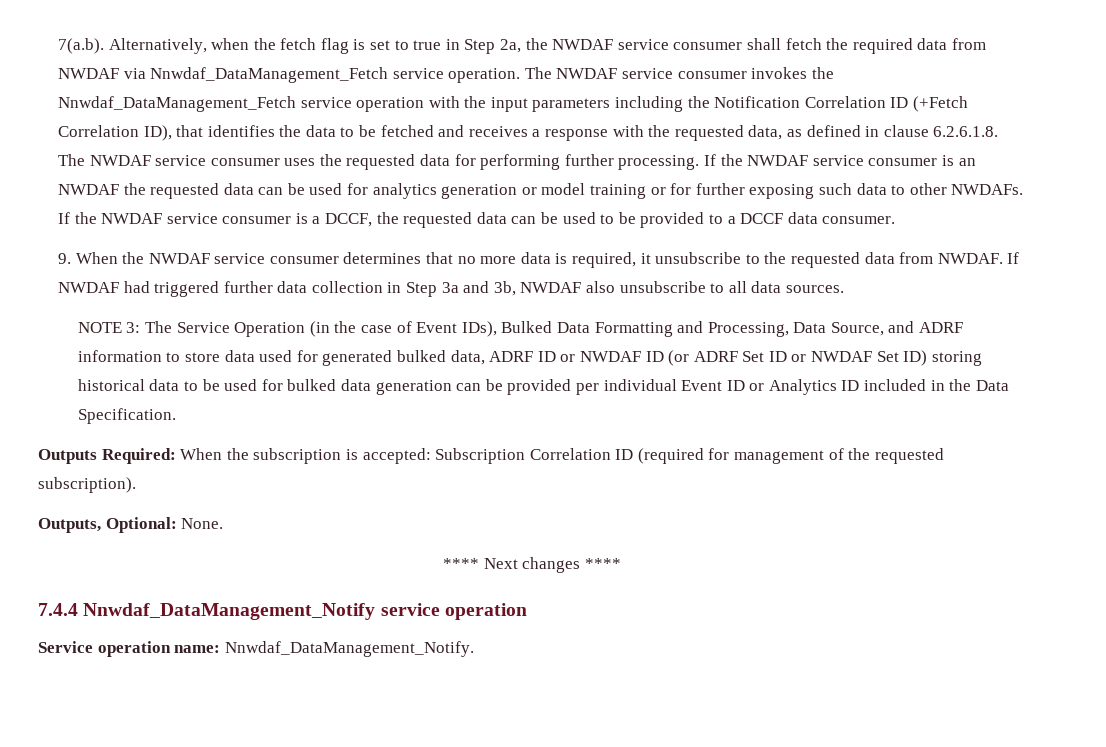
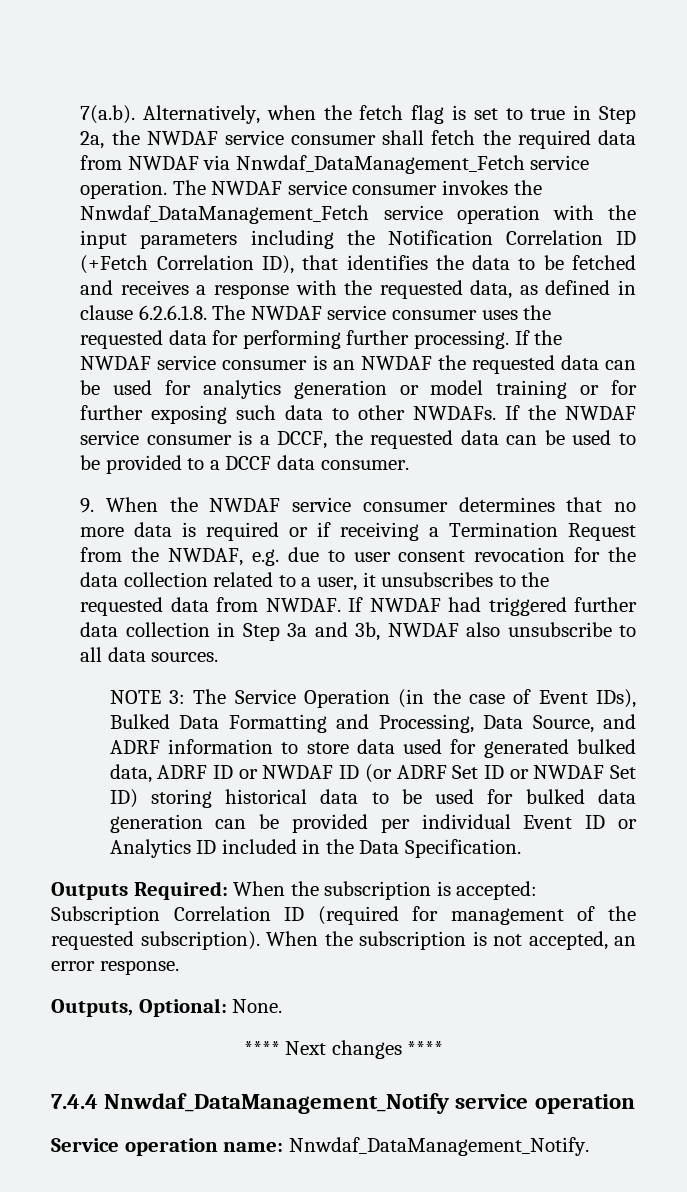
- 9. When the NWDAF service consumer determines that no more data is required, it unsubscribe to the requested data from NWDAF.
+ 9. When the NWDAF service consumer determines that no more data is required or if receiving a Termination Request from the NWDAF, e.g. due to user consent revocation for the data collection related to a user, it unsubscribes to the requested data from NWDAF.
+ When the subscription is not accepted, an error response.

